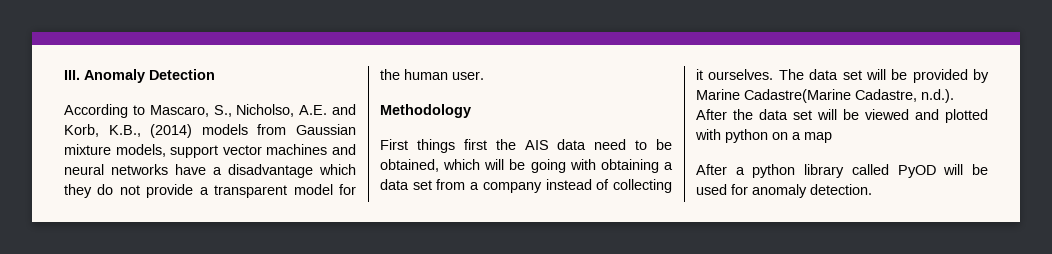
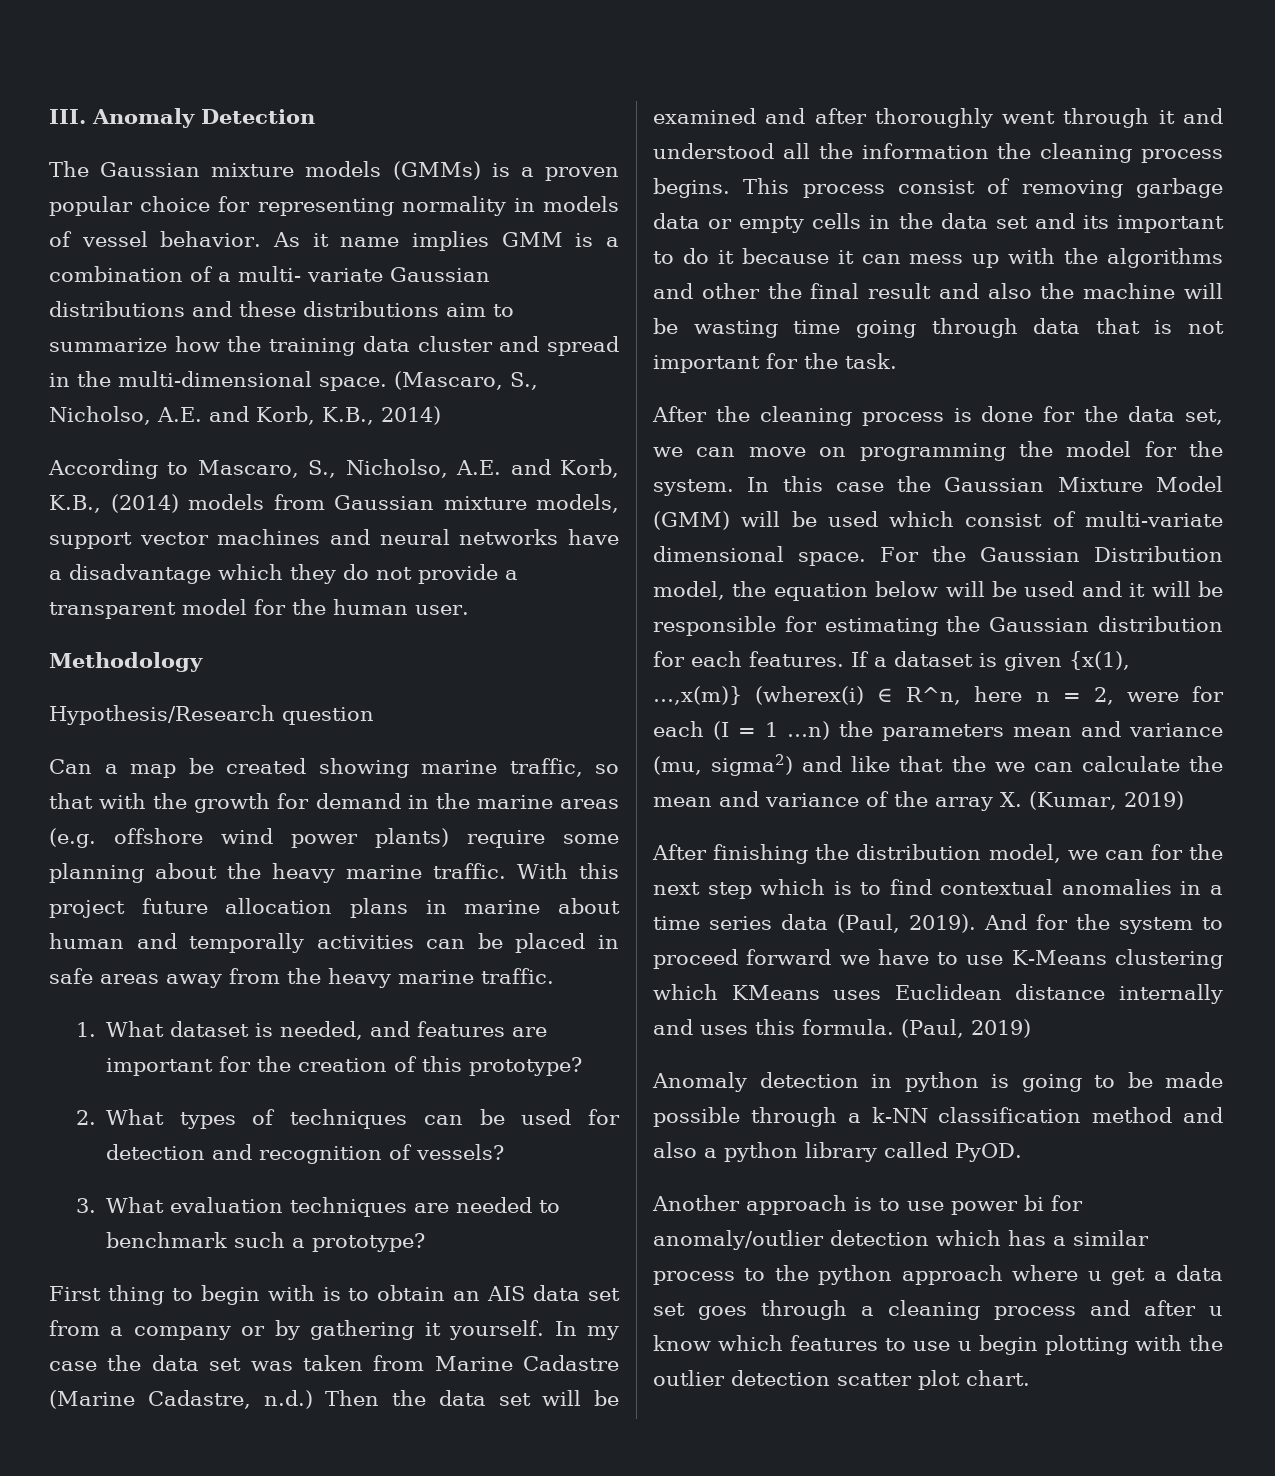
+ The Gaussian mixture models (GMMs) is a proven popular choice for representing normality in models of vessel behavior. As it name implies GMM is a combination of a multi- variate Gaussian distributions and these distributions aim to summarize how the training data cluster and spread in the multi-dimensional space. (Mascaro, S., Nicholso, A.E. and Korb, K.B., 2014)
- First things first the AIS data need to be obtained, which will be going with obtaining a data set from a company instead of collecting it ourselves. The data set will be provided by Marine Cadastre(Marine Cadastre, n.d.). After the data set will be viewed and plotted with python on a map
- After a python library called PyOD will be used for anomaly detection.
+ Hypothesis/Research question
+ Can a map be created showing marine traffic, so that with the growth for demand in the marine areas (e.g. offshore wind power plants) require some planning about the heavy marine traffic. With this project future allocation plans in marine about human and temporally activities can be placed in safe areas away from the heavy marine traffic.
+ 1. What dataset is needed, and features are important for the creation of this prototype?
+ 2. What types of techniques can be used for detection and recognition of vessels?
+ 3. What evaluation techniques are needed to benchmark such a prototype?
+ First thing to begin with is to obtain an AIS data set from a company or by gathering it yourself. In my case the data set was taken from Marine Cadastre (Marine Cadastre, n.d.) Then the data set will be examined and after thoroughly went through it and understood all the information the cleaning process begins. This process consist of removing garbage data or empty cells in the data set and its important to do it because it can mess up with the algorithms and other the final result and also the machine will be wasting time going through data that is not important for the task.
+ After the cleaning process is done for the data set, we can move on programming the model for the system. In this case the Gaussian Mixture Model (GMM) will be used which consist of multi-variate dimensional space. For the Gaussian Distribution model, the equation below will be used and it will be responsible for estimating the Gaussian distribution for each features. If a dataset is given {x(1), …,x(m)} (wherex(i) ∈ R^n, here n = 2, were for each (I = 1 …n) the parameters mean and variance (mu, sigma2) and like that the we can calculate the mean and variance of the array X. (Kumar, 2019)
+ After finishing the distribution model, we can for the next step which is to find contextual anomalies in a time series data (Paul, 2019). And for the system to proceed forward we have to use K-Means clustering which KMeans uses Euclidean distance internally and uses this formula. (Paul, 2019)
+ Anomaly detection in python is going to be made possible through a k-NN classification method and also a python library called PyOD.
+ Another approach is to use power bi for anomaly/outlier detection which has a similar process to the python approach where u get a data set goes through a cleaning process and after u know which features to use u begin plotting with the outlier detection scatter plot chart.

